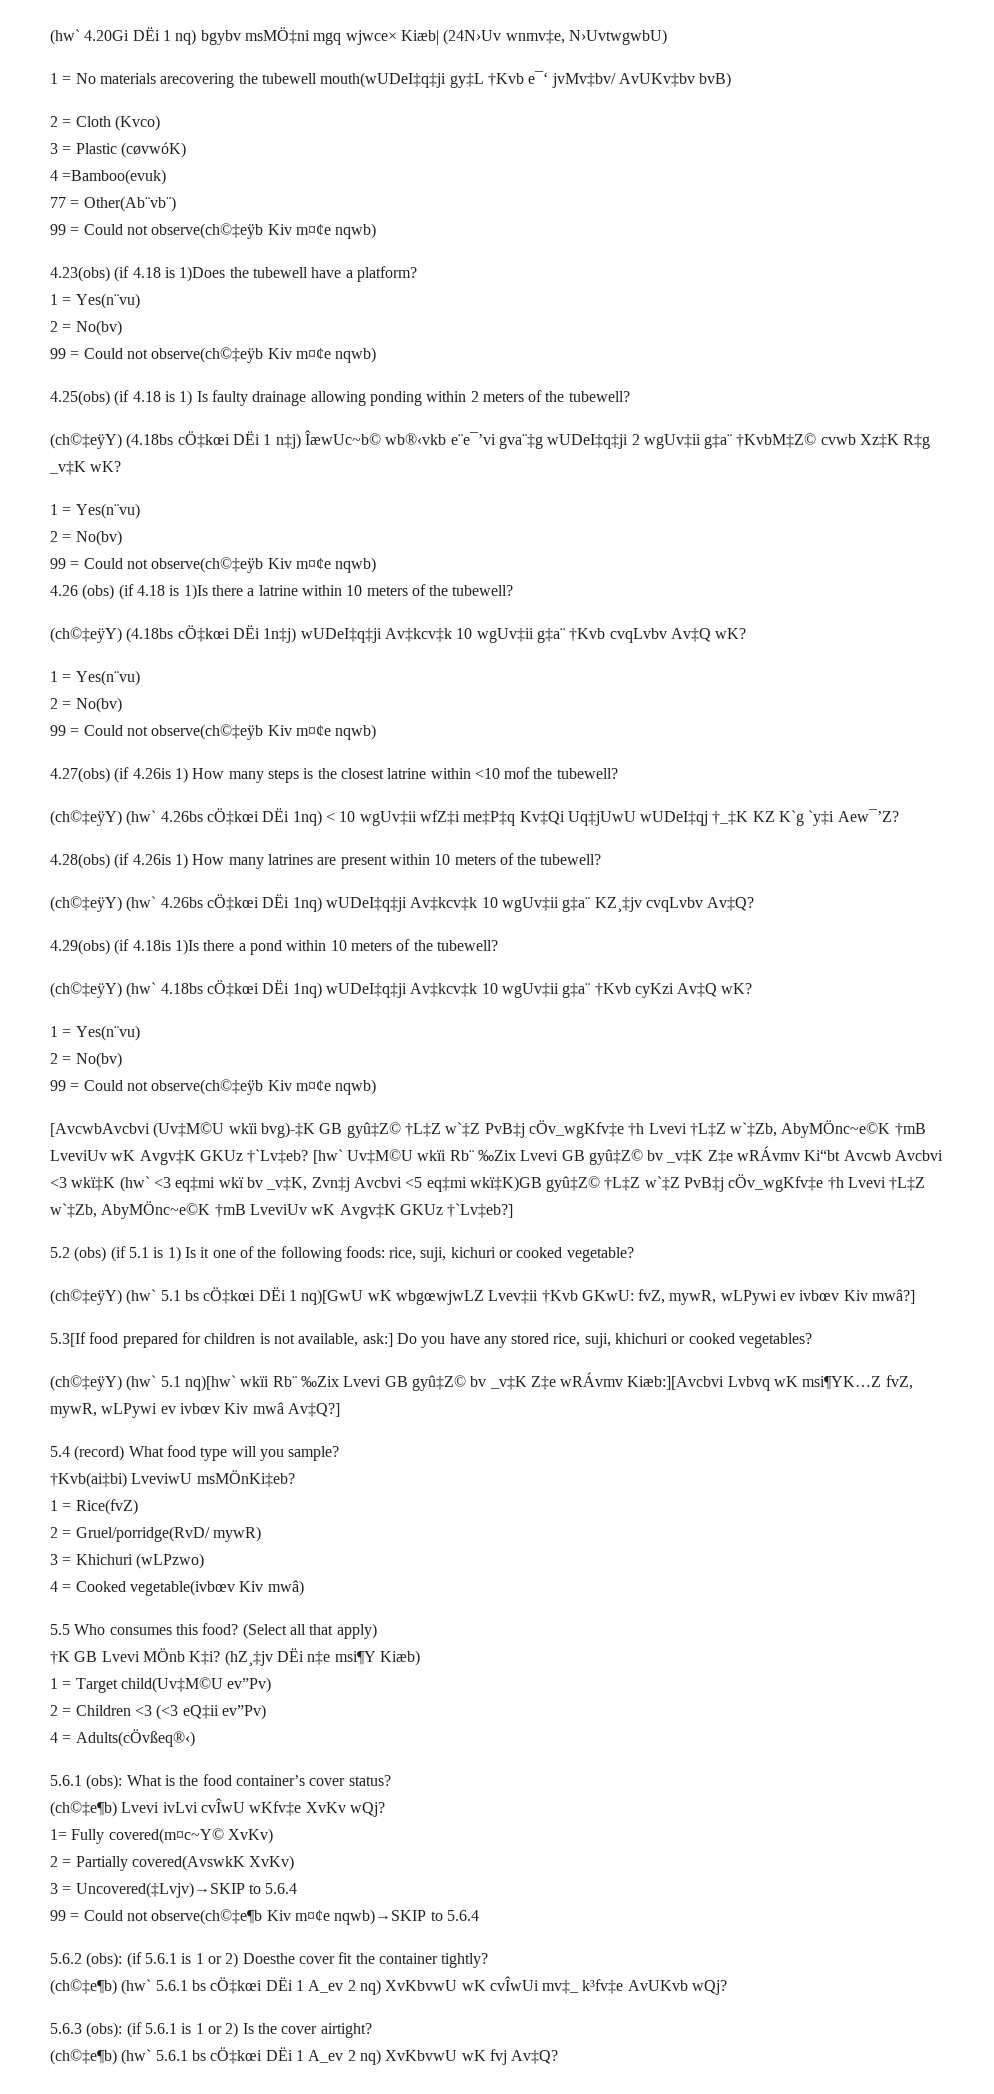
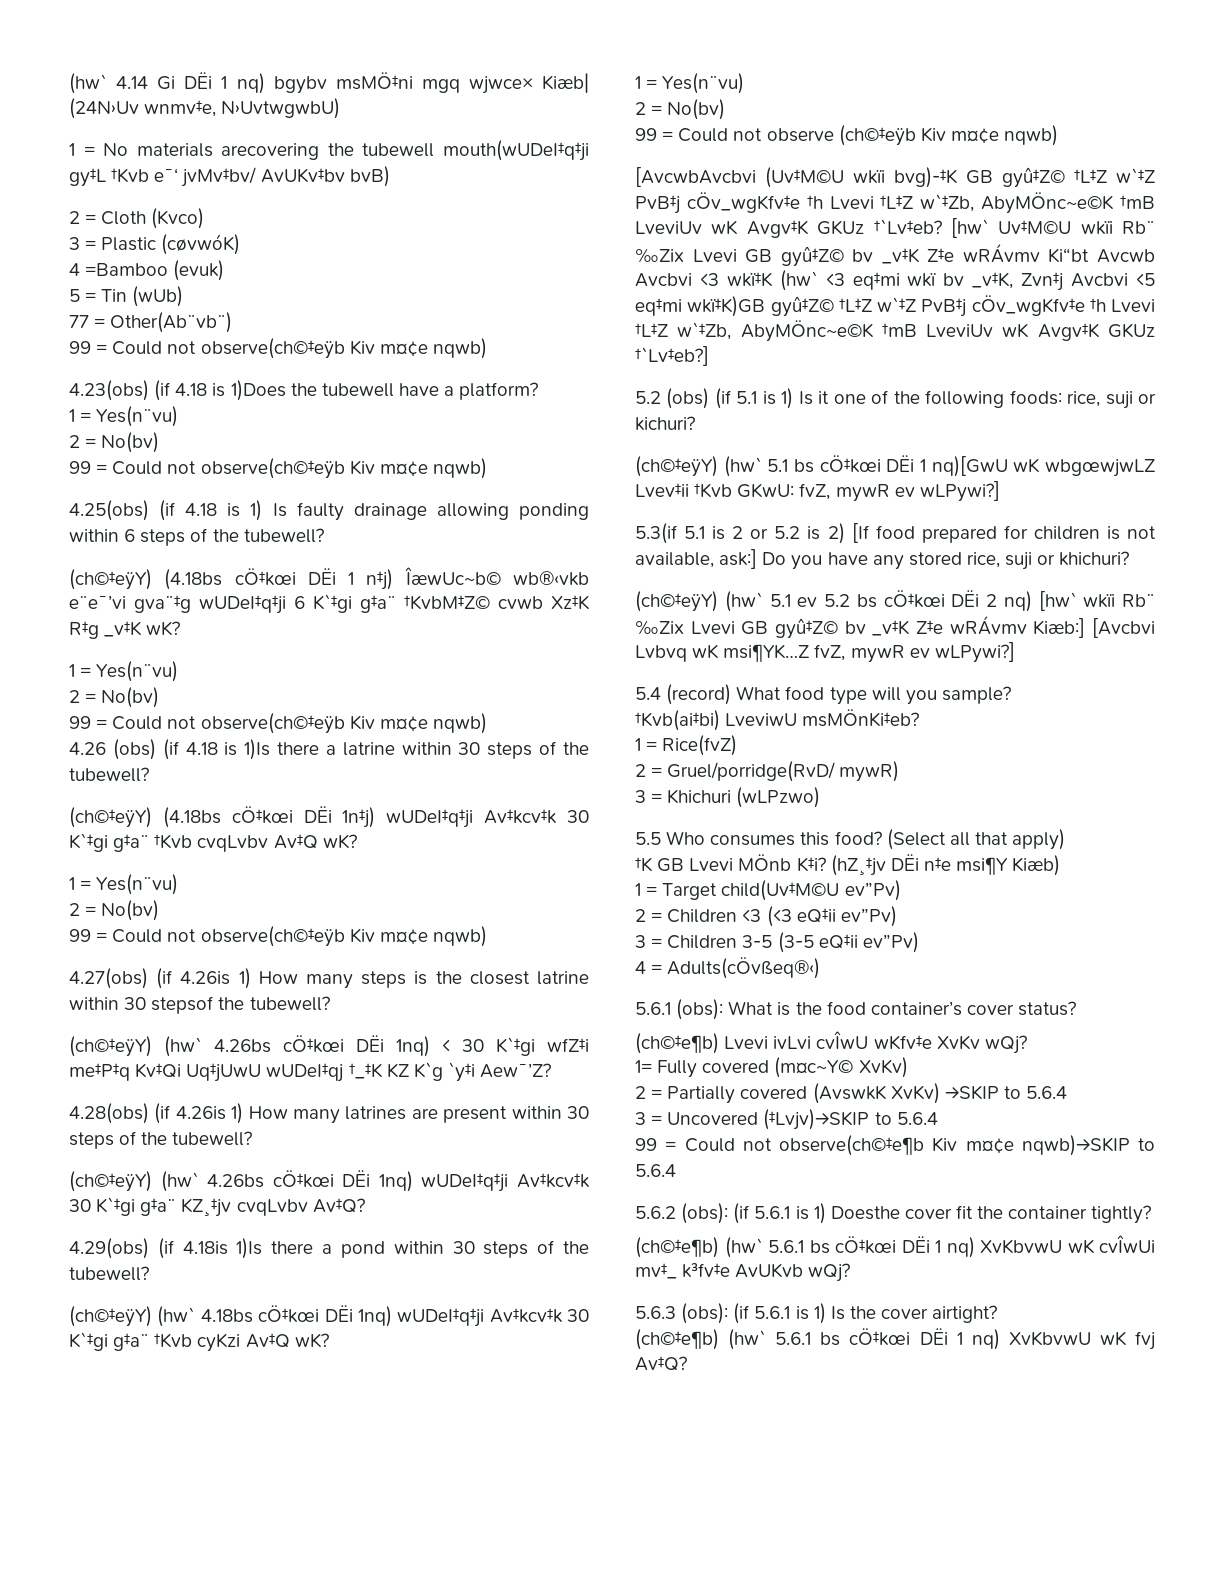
- (hw` 4.20Gi DËi 1 nq) bgybv msMÖ‡ni mgq wjwce× Kiæb| (24N›Uv wnmv‡e, N›UvtwgwbU)
+ (hw` 4.14 Gi DËi 1 nq) bgybv msMÖ‡ni mgq wjwce× Kiæb| (24N›Uv wnmv‡e, N›UvtwgwbU)
- 4 =Bamboo(evuk)
+ 4 =Bamboo (evuk)
+ 5 = Tin (wUb)
- 4.25(obs) (if 4.18 is 1) Is faulty drainage allowing ponding within 2 meters of the tubewell?
+ 4.25(obs) (if 4.18 is 1) Is faulty drainage allowing ponding within 6 steps of the tubewell?
- (ch©‡eÿY) (4.18bs cÖ‡kœi DËi 1 n‡j) ÎæwUc~b© wb®‹vkb e¨e¯’vi gva¨‡g wUDeI‡q‡ji 2 wgUv‡ii g‡a¨ †KvbM‡Z© cvwb Xz‡K R‡g _v‡K wK?
+ (ch©‡eÿY) (4.18bs cÖ‡kœi DËi 1 n‡j) ÎæwUc~b© wb®‹vkb e¨e¯’vi gva¨‡g wUDeI‡q‡ji 6 K`‡gi g‡a¨ †KvbM‡Z© cvwb Xz‡K R‡g _v‡K wK?
- 4.26 (obs) (if 4.18 is 1)Is there a latrine within 10 meters of the tubewell?
+ 4.26 (obs) (if 4.18 is 1)Is there a latrine within 30 steps of the tubewell?
- (ch©‡eÿY) (4.18bs cÖ‡kœi DËi 1n‡j) wUDeI‡q‡ji Av‡kcv‡k 10 wgUv‡ii g‡a¨ †Kvb cvqLvbv Av‡Q wK?
+ (ch©‡eÿY) (4.18bs cÖ‡kœi DËi 1n‡j) wUDeI‡q‡ji Av‡kcv‡k 30 K`‡gi g‡a¨ †Kvb cvqLvbv Av‡Q wK?
- 4.27(obs) (if 4.26is 1) How many steps is the closest latrine within <10 mof the tubewell?
+ 4.27(obs) (if 4.26is 1) How many steps is the closest latrine within 30 stepsof the tubewell?
- (ch©‡eÿY) (hw` 4.26bs cÖ‡kœi DËi 1nq) < 10 wgUv‡ii wfZ‡i me‡P‡q Kv‡Qi Uq‡jUwU wUDeI‡qj †_‡K KZ K`g `y‡i Aew¯’Z?
+ (ch©‡eÿY) (hw` 4.26bs cÖ‡kœi DËi 1nq) < 30 K`‡gi wfZ‡i me‡P‡q Kv‡Qi Uq‡jUwU wUDeI‡qj †_‡K KZ K`g `y‡i Aew¯’Z?
- 4.28(obs) (if 4.26is 1) How many latrines are present within 10 meters of the tubewell?
+ 4.28(obs) (if 4.26is 1) How many latrines are present within 30 steps of the tubewell?
- (ch©‡eÿY) (hw` 4.26bs cÖ‡kœi DËi 1nq) wUDeI‡q‡ji Av‡kcv‡k 10 wgUv‡ii g‡a¨ KZ¸‡jv cvqLvbv Av‡Q?
+ (ch©‡eÿY) (hw` 4.26bs cÖ‡kœi DËi 1nq) wUDeI‡q‡ji Av‡kcv‡k 30 K`‡gi g‡a¨ KZ¸‡jv cvqLvbv Av‡Q?
- 4.29(obs) (if 4.18is 1)Is there a pond within 10 meters of the tubewell?
+ 4.29(obs) (if 4.18is 1)Is there a pond within 30 steps of the tubewell?
- (ch©‡eÿY) (hw` 4.18bs cÖ‡kœi DËi 1nq) wUDeI‡q‡ji Av‡kcv‡k 10 wgUv‡ii g‡a¨ †Kvb cyKzi Av‡Q wK?
+ (ch©‡eÿY) (hw` 4.18bs cÖ‡kœi DËi 1nq) wUDeI‡q‡ji Av‡kcv‡k 30 K`‡gi g‡a¨ †Kvb cyKzi Av‡Q wK?
  1 = Yes(n¨vu)
  2 = No(bv)
- 99 = Could not observe(ch©‡eÿb Kiv m¤¢e nqwb)
+ 99 = Could not observe (ch©‡eÿb Kiv m¤¢e nqwb)
- 5.2 (obs) (if 5.1 is 1) Is it one of the following foods: rice, suji, kichuri or cooked vegetable?
+ 5.2 (obs) (if 5.1 is 1) Is it one of the following foods: rice, suji or kichuri?
- (ch©‡eÿY) (hw` 5.1 bs cÖ‡kœi DËi 1 nq)[GwU wK wbgœwjwLZ Lvev‡ii †Kvb GKwU: fvZ, mywR, wLPywi ev ivbœv Kiv mwâ?]
- 5.3[If food prepared for children is not available, ask:] Do you have any stored rice, suji, khichuri or cooked vegetables?
- (ch©‡eÿY) (hw` 5.1 nq)[hw` wkïi Rb¨ ‰Zix Lvevi GB gyû‡Z© bv _v‡K Z‡e wRÁvmv Kiæb:][Avcbvi Lvbvq wK msi¶YK…Z fvZ, mywR, wLPywi ev ivbœv Kiv mwâ Av‡Q?]
+ (ch©‡eÿY) (hw` 5.1 bs cÖ‡kœi DËi 1 nq)[GwU wK wbgœwjwLZ Lvev‡ii †Kvb GKwU: fvZ, mywR ev wLPywi?]
+ 5.3(if 5.1 is 2 or 5.2 is 2) [If food prepared for children is not available, ask:] Do you have any stored rice, suji or khichuri?
+ (ch©‡eÿY) (hw` 5.1 ev 5.2 bs cÖ‡kœi DËi 2 nq) [hw` wkïi Rb¨ ‰Zix Lvevi GB gyû‡Z© bv _v‡K Z‡e wRÁvmv Kiæb:] [Avcbvi Lvbvq wK msi¶YK…Z fvZ, mywR ev wLPywi?]
- 4 = Cooked vegetable(ivbœv Kiv mwâ)
+ 3 = Children 3-5 (3-5 eQ‡ii ev”Pv)
- 1= Fully covered(m¤c~Y© XvKv)
+ 1= Fully covered (m¤c~Y© XvKv)
- 2 = Partially covered(AvswkK XvKv)
- 3 = Uncovered(‡Lvjv)→SKIP to 5.6.4
+ 2 = Partially covered (AvswkK XvKv) →SKIP to 5.6.4
+ 3 = Uncovered (‡Lvjv)→SKIP to 5.6.4
- 5.6.2 (obs): (if 5.6.1 is 1 or 2) Doesthe cover fit the container tightly?
+ 5.6.2 (obs): (if 5.6.1 is 1) Doesthe cover fit the container tightly?
- (ch©‡e¶b) (hw` 5.6.1 bs cÖ‡kœi DËi 1 A_ev 2 nq) XvKbvwU wK cvÎwUi mv‡_ k³fv‡e AvUKvb wQj?
+ (ch©‡e¶b) (hw` 5.6.1 bs cÖ‡kœi DËi 1 nq) XvKbvwU wK cvÎwUi mv‡_ k³fv‡e AvUKvb wQj?
- 5.6.3 (obs): (if 5.6.1 is 1 or 2) Is the cover airtight?
+ 5.6.3 (obs): (if 5.6.1 is 1) Is the cover airtight?
- (ch©‡e¶b) (hw` 5.6.1 bs cÖ‡kœi DËi 1 A_ev 2 nq) XvKbvwU wK fvj Av‡Q?
+ (ch©‡e¶b) (hw` 5.6.1 bs cÖ‡kœi DËi 1 nq) XvKbvwU wK fvj Av‡Q?

